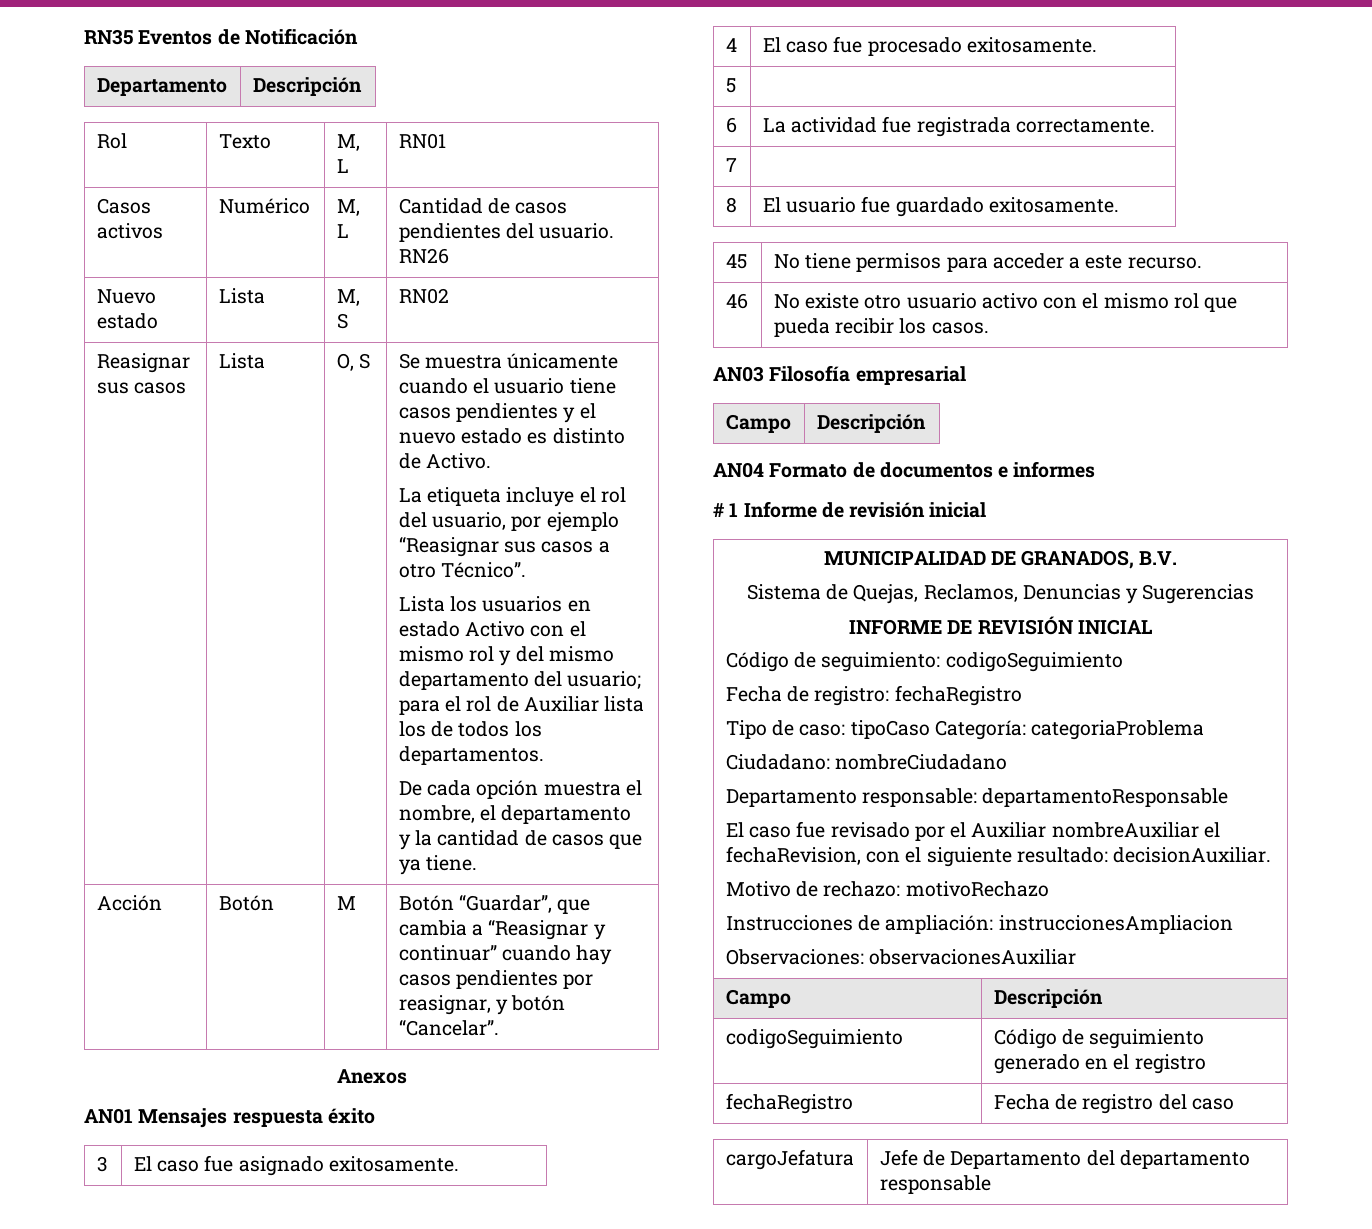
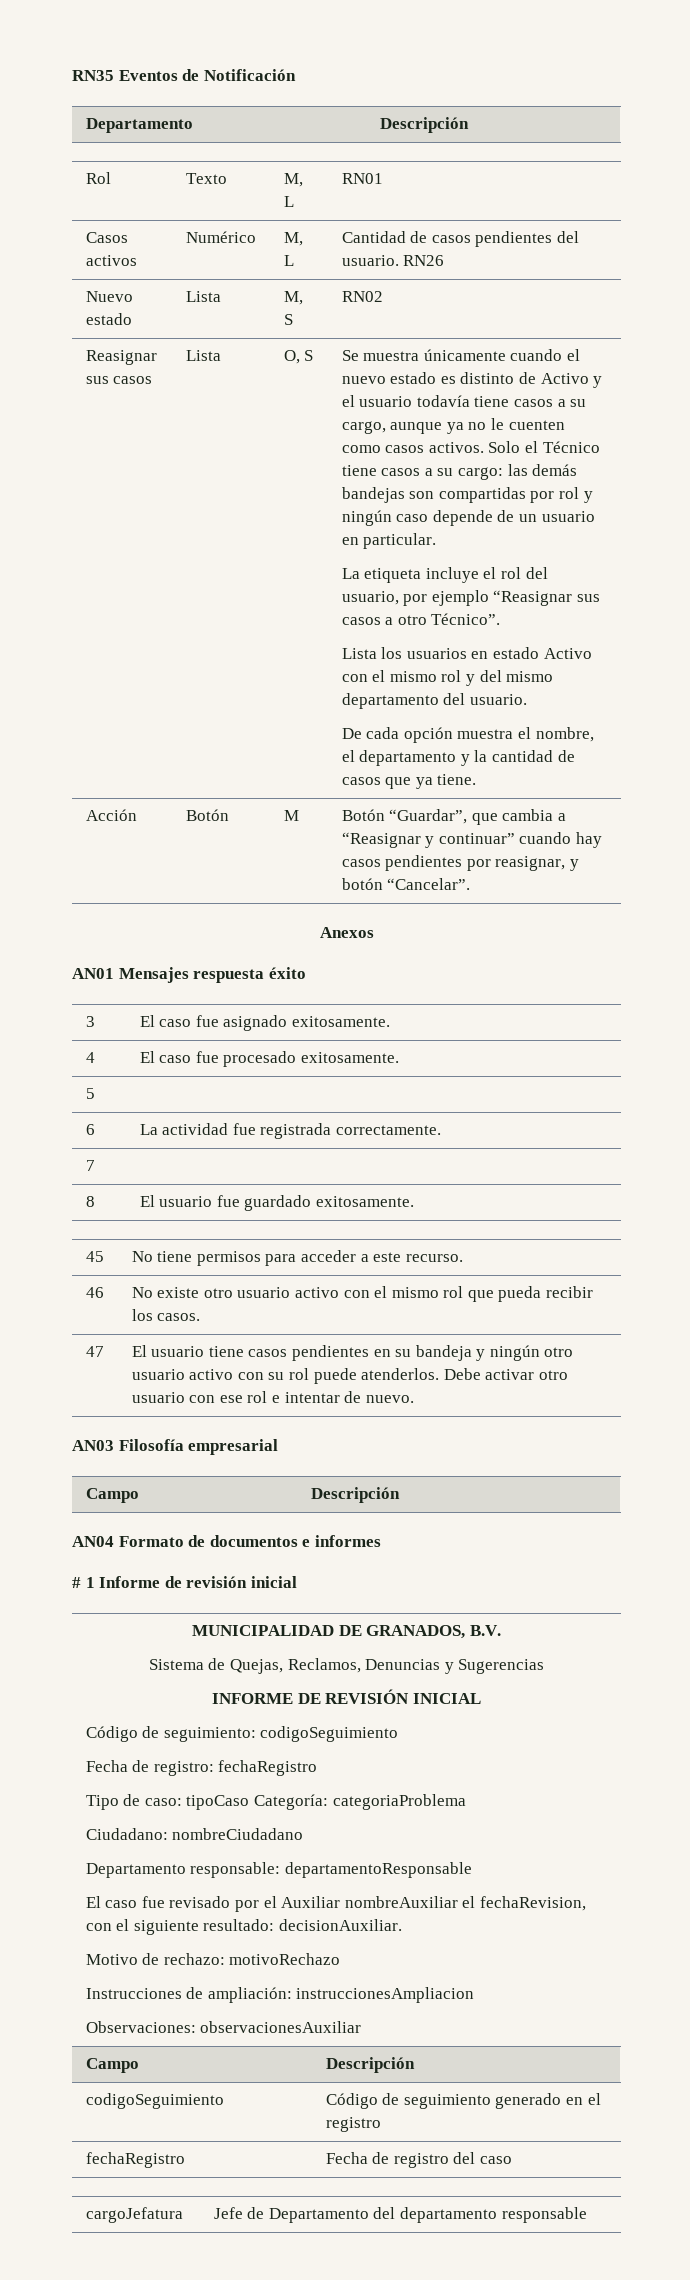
- Se muestra únicamente cuando el usuario tiene casos pendientes y el nuevo estado es distinto de Activo.
+ Se muestra únicamente cuando el nuevo estado es distinto de Activo y el usuario todavía tiene casos a su cargo, aunque ya no le cuenten como casos activos. Solo el Técnico tiene casos a su cargo: las demás bandejas son compartidas por rol y ningún caso depende de un usuario en particular.
- Lista los usuarios en estado Activo con el mismo rol y del mismo departamento del usuario; para el rol de Auxiliar lista los de todos los departamentos.
+ Lista los usuarios en estado Activo con el mismo rol y del mismo departamento del usuario.
+ 47 | El usuario tiene casos pendientes en su bandeja y ningún otro usuario activo con su rol puede atenderlos. Debe activar otro usuario con ese rol e intentar de nuevo.

